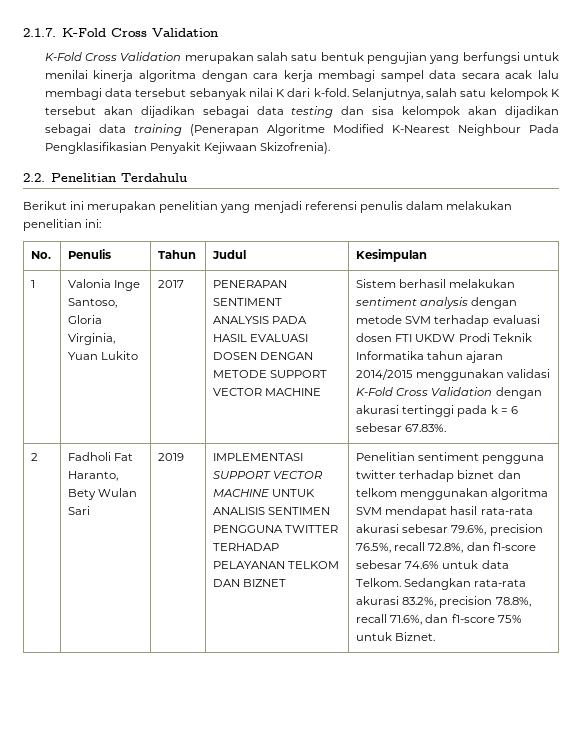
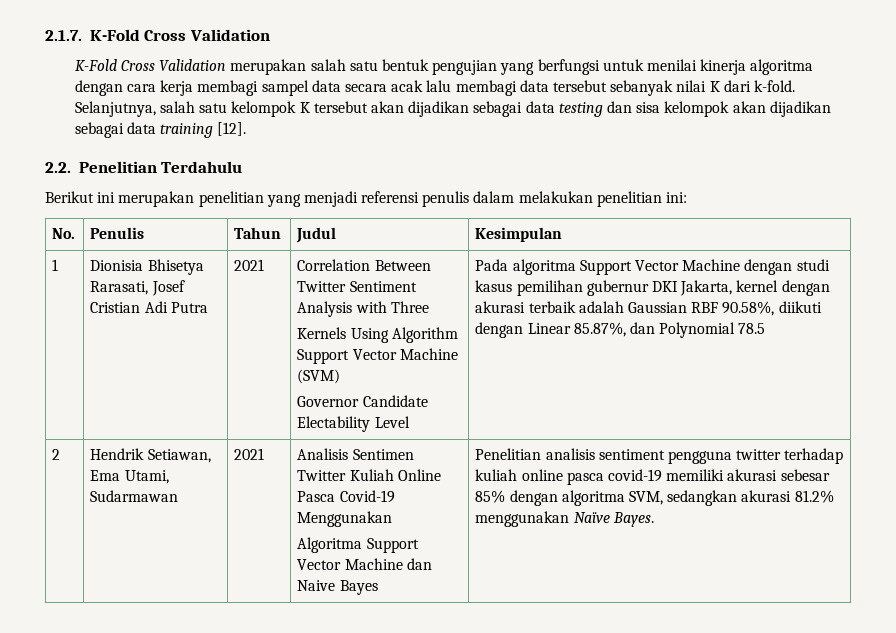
- Selanjutnya, salah satu kelompok K tersebut akan dijadikan sebagai data testing dan sisa kelompok akan dijadikan sebagai data training (Penerapan Algoritme Modified K-Nearest Neighbour Pada Pengklasifikasian Penyakit Kejiwaan Skizofrenia).
+ Selanjutnya, salah satu kelompok K tersebut akan dijadikan sebagai data testing dan sisa kelompok akan dijadikan sebagai data training [12].
- Valonia Inge Santoso, Gloria Virginia, Yuan Lukito | 2017 | PENERAPAN SENTIMENT ANALYSIS PADA HASIL EVALUASI DOSEN DENGAN METODE SUPPORT VECTOR MACHINE | Sistem berhasil melakukan sentiment analysis dengan metode SVM terhadap evaluasi dosen FTI UKDW Prodi Teknik Informatika tahun ajaran 2014/2015 menggunakan validasi K-Fold Cross Validation dengan akurasi tertinggi pada k = 6 sebesar 67.83%.
- 2 | Fadholi Fat Haranto, Bety Wulan Sari | 2019 | IMPLEMENTASI SUPPORT VECTOR MACHINE UNTUK ANALISIS SENTIMEN PENGGUNA TWITTER TERHADAP PELAYANAN TELKOM DAN BIZNET | Penelitian sentiment pengguna twitter terhadap biznet dan telkom menggunakan algoritma SVM mendapat hasil rata-rata akurasi sebesar 79.6%, precision 76.5%, recall 72.8%, dan f1-score sebesar 74.6% untuk data Telkom. Sedangkan rata-rata akurasi 83.2%, precision 78.8%, recall 71.6%, dan f1-score 75% untuk Biznet.
+ Dionisia Bhisetya Rarasati, Josef Cristian Adi Putra | 2021 | Correlation Between Twitter Sentiment Analysis with Three
+ Kernels Using Algorithm Support Vector Machine (SVM)
+ Governor Candidate Electability Level | Pada algoritma Support Vector Machine dengan studi kasus pemilihan gubernur DKI Jakarta, kernel dengan akurasi terbaik adalah Gaussian RBF 90.58%, diikuti dengan Linear 85.87%, dan Polynomial 78.5
+ 2 | Hendrik Setiawan, Ema Utami, Sudarmawan | 2021 | Analisis Sentimen Twitter Kuliah Online Pasca Covid-19 Menggunakan
+ Algoritma Support Vector Machine dan Naive Bayes | Penelitian analisis sentiment pengguna twitter terhadap kuliah online pasca covid-19 memiliki akurasi sebesar 85% dengan algoritma SVM, sedangkan akurasi 81.2% menggunakan Naïve Bayes.

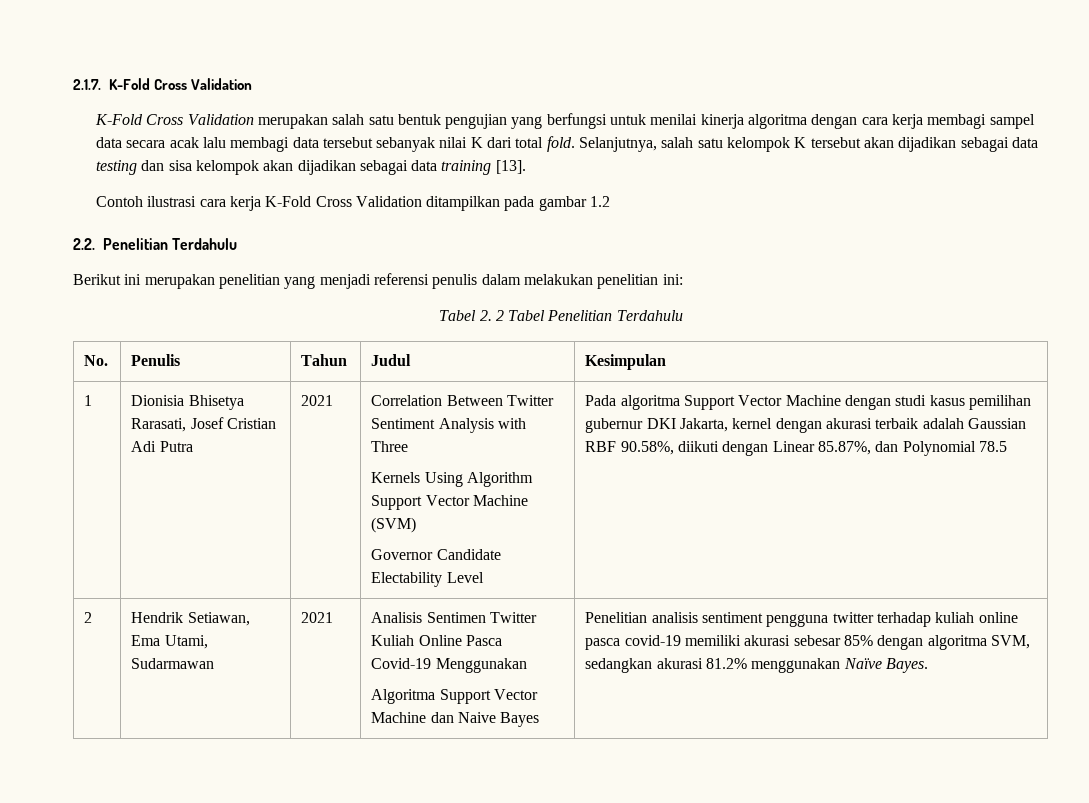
- K-Fold Cross Validation merupakan salah satu bentuk pengujian yang berfungsi untuk menilai kinerja algoritma dengan cara kerja membagi sampel data secara acak lalu membagi data tersebut sebanyak nilai K dari k-fold.
+ K-Fold Cross Validation merupakan salah satu bentuk pengujian yang berfungsi untuk menilai kinerja algoritma dengan cara kerja membagi sampel data secara acak lalu membagi data tersebut sebanyak nilai K dari total fold.
- Selanjutnya, salah satu kelompok K tersebut akan dijadikan sebagai data testing dan sisa kelompok akan dijadikan sebagai data training [12].
+ Selanjutnya, salah satu kelompok K tersebut akan dijadikan sebagai data testing dan sisa kelompok akan dijadikan sebagai data training [13].
+ Contoh ilustrasi cara kerja K-Fold Cross Validation ditampilkan pada gambar 1.2
+ Tabel 2. 2 Tabel Penelitian Terdahulu

